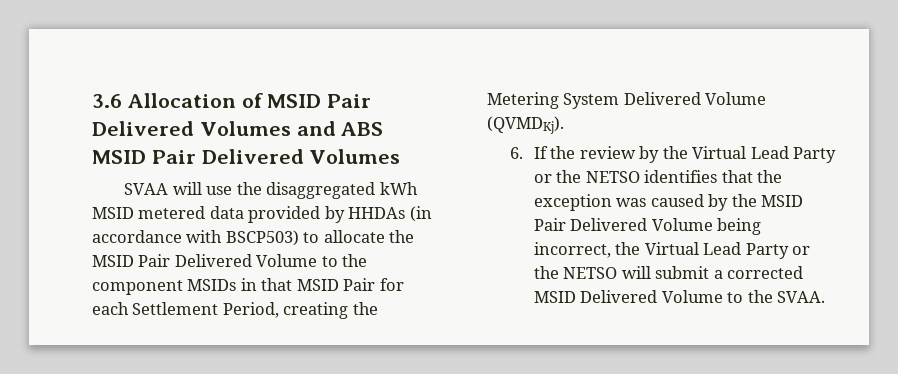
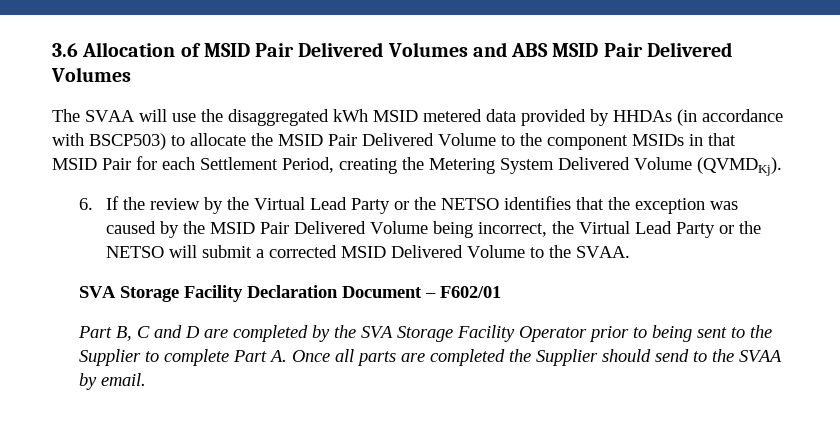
- SVAA will use the disaggregated kWh MSID metered data provided by HHDAs (in accordance with BSCP503) to allocate the MSID Pair Delivered Volume to the component MSIDs in that MSID Pair for each Settlement Period, creating the Metering System Delivered Volume (QVMDKj).
+ The SVAA will use the disaggregated kWh MSID metered data provided by HHDAs (in accordance with BSCP503) to allocate the MSID Pair Delivered Volume to the component MSIDs in that MSID Pair for each Settlement Period, creating the Metering System Delivered Volume (QVMDKj).
+ SVA Storage Facility Declaration Document – F602/01
+ Part B, C and D are completed by the SVA Storage Facility Operator prior to being sent to the Supplier to complete Part A. Once all parts are completed the Supplier should send to the SVAA by email.

